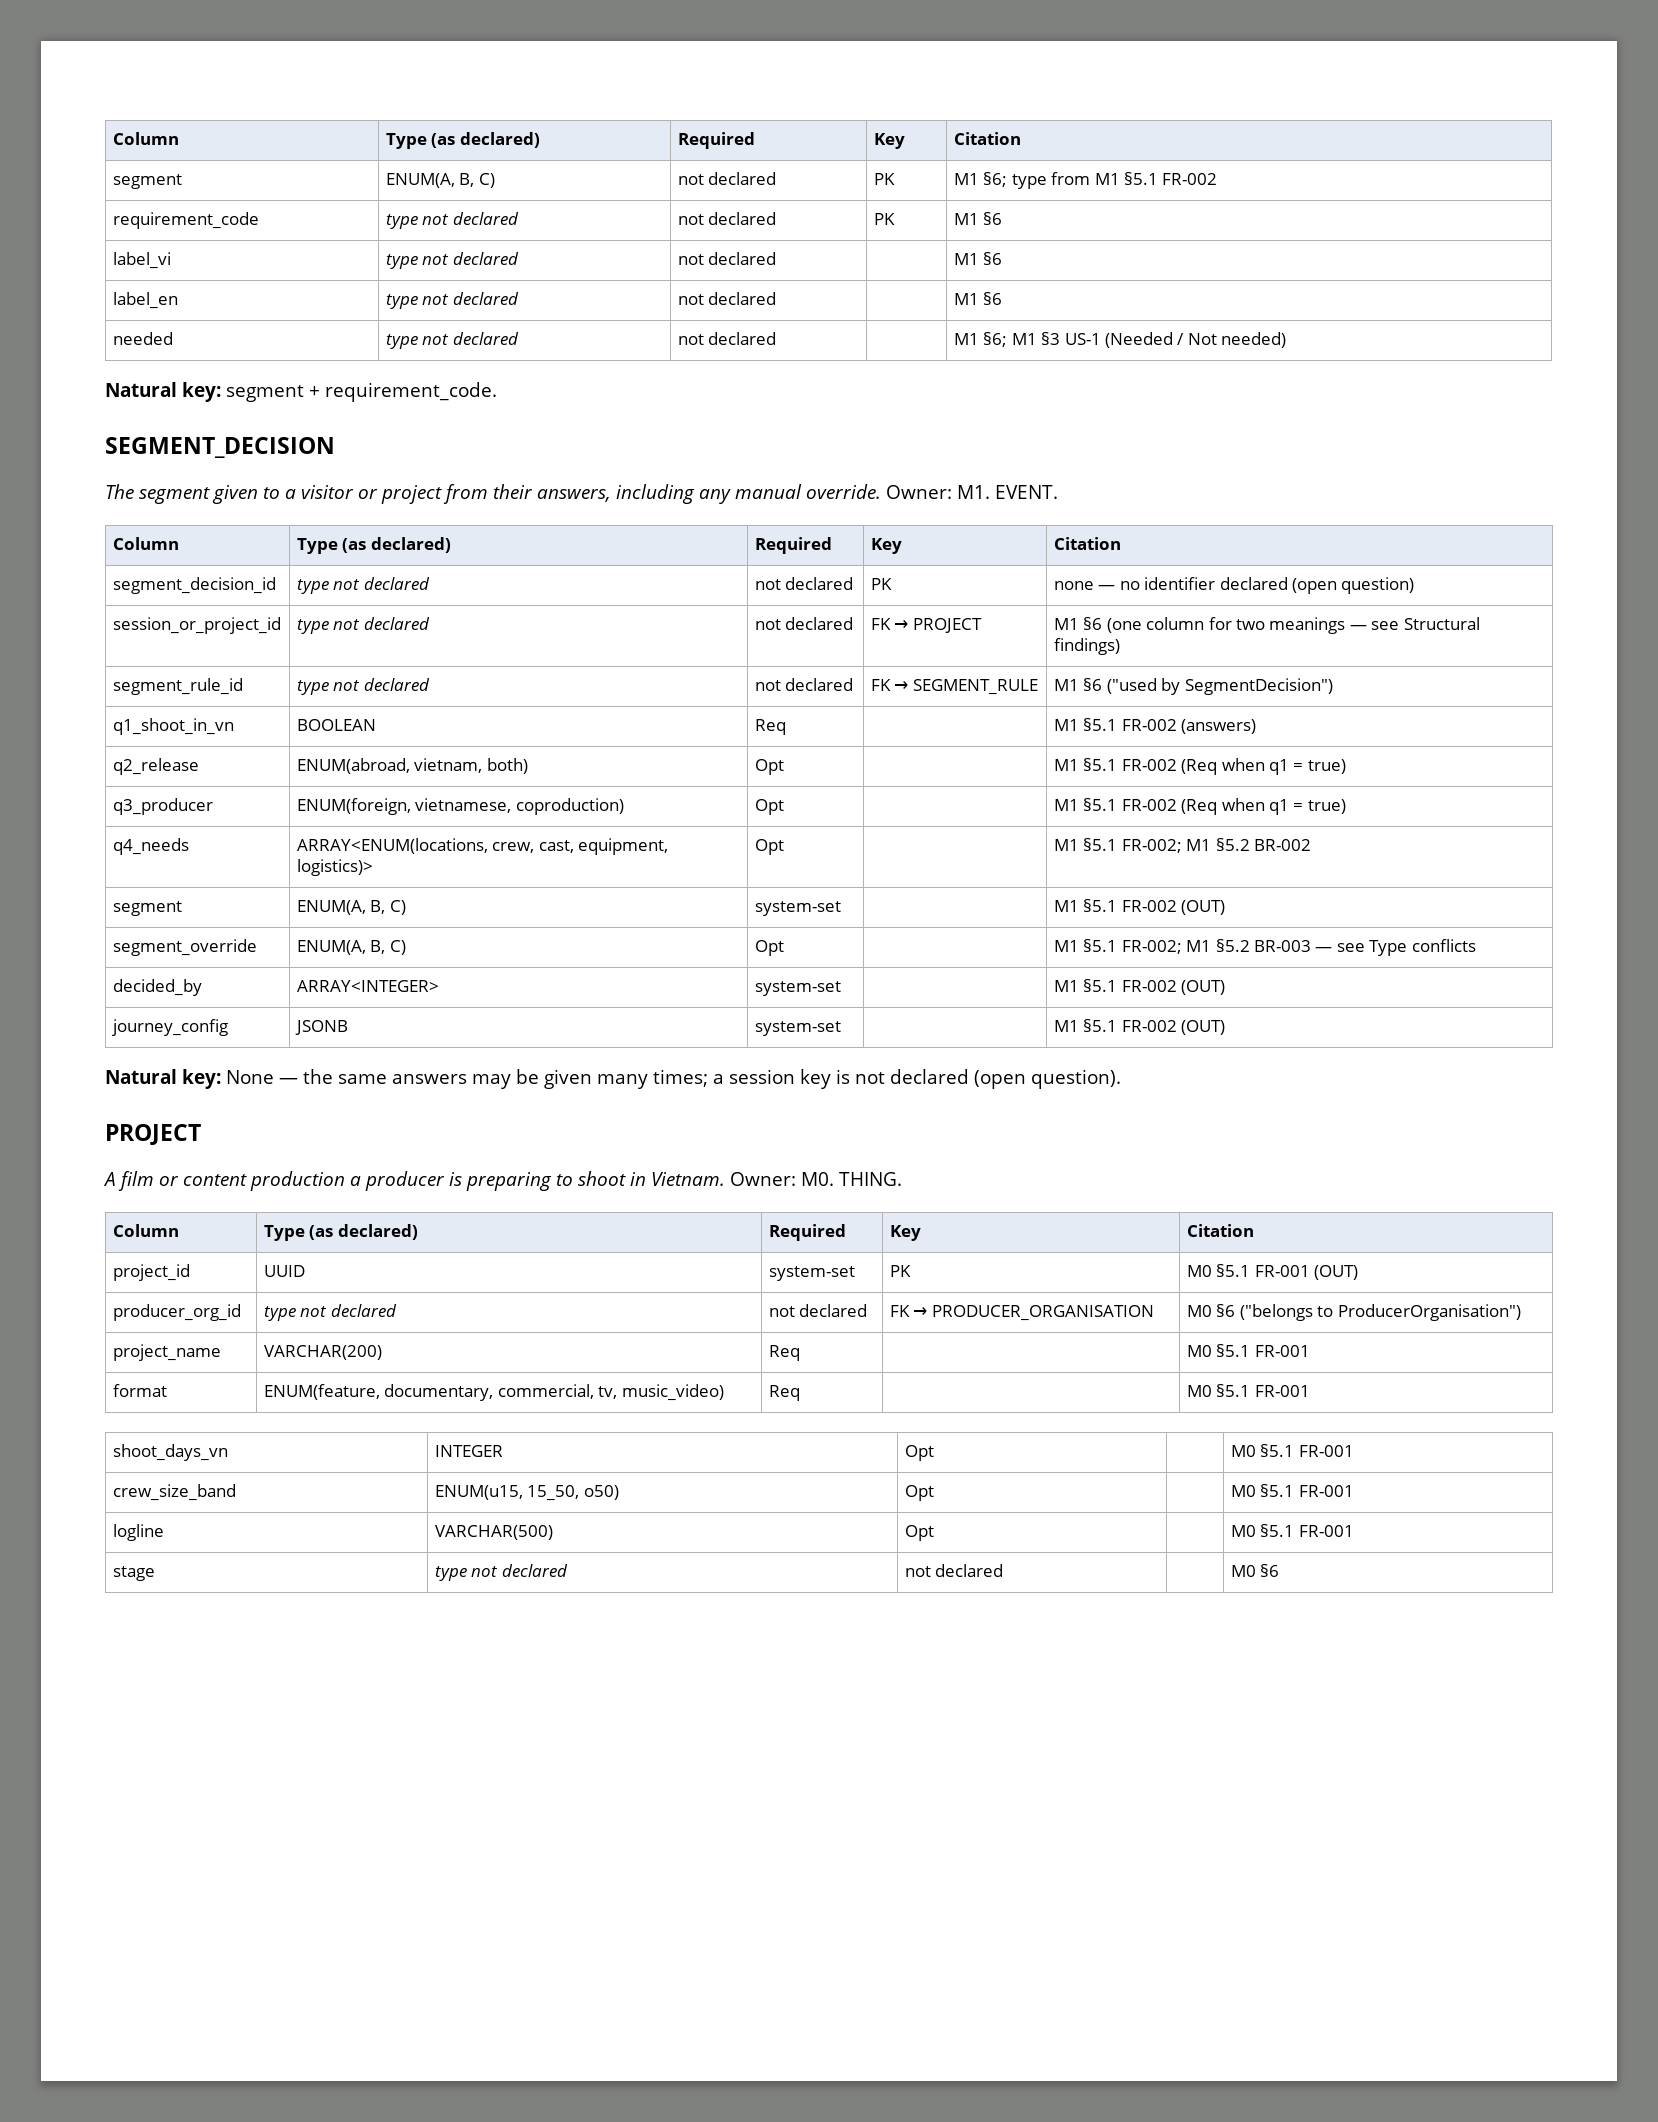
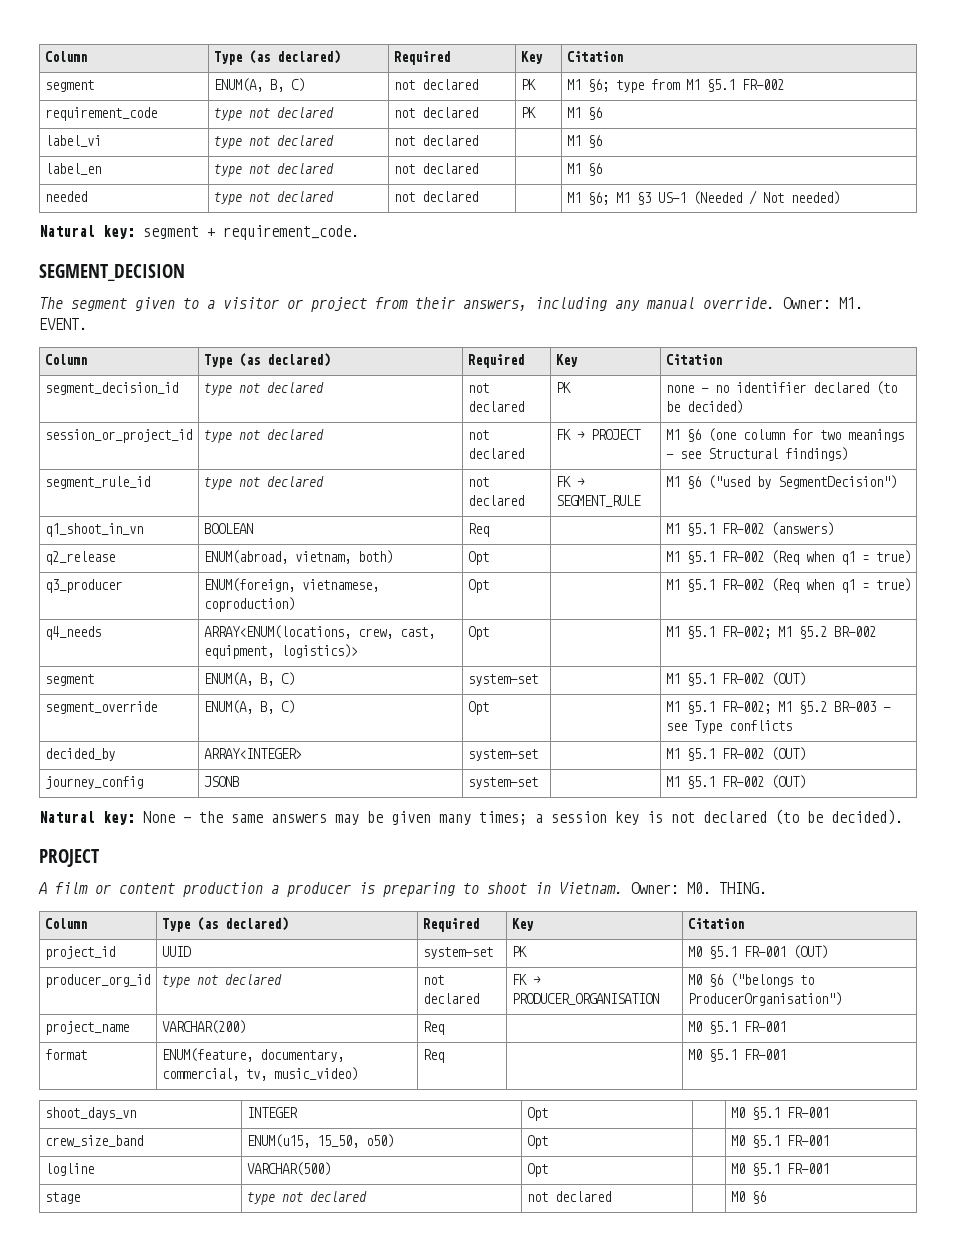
- segment_decision_id | type not declared | not declared | PK | none — no identifier declared (open question)
+ segment_decision_id | type not declared | not declared | PK | none — no identifier declared (to be decided)
- Natural key: None — the same answers may be given many times; a session key is not declared (open question).
+ Natural key: None — the same answers may be given many times; a session key is not declared (to be decided).

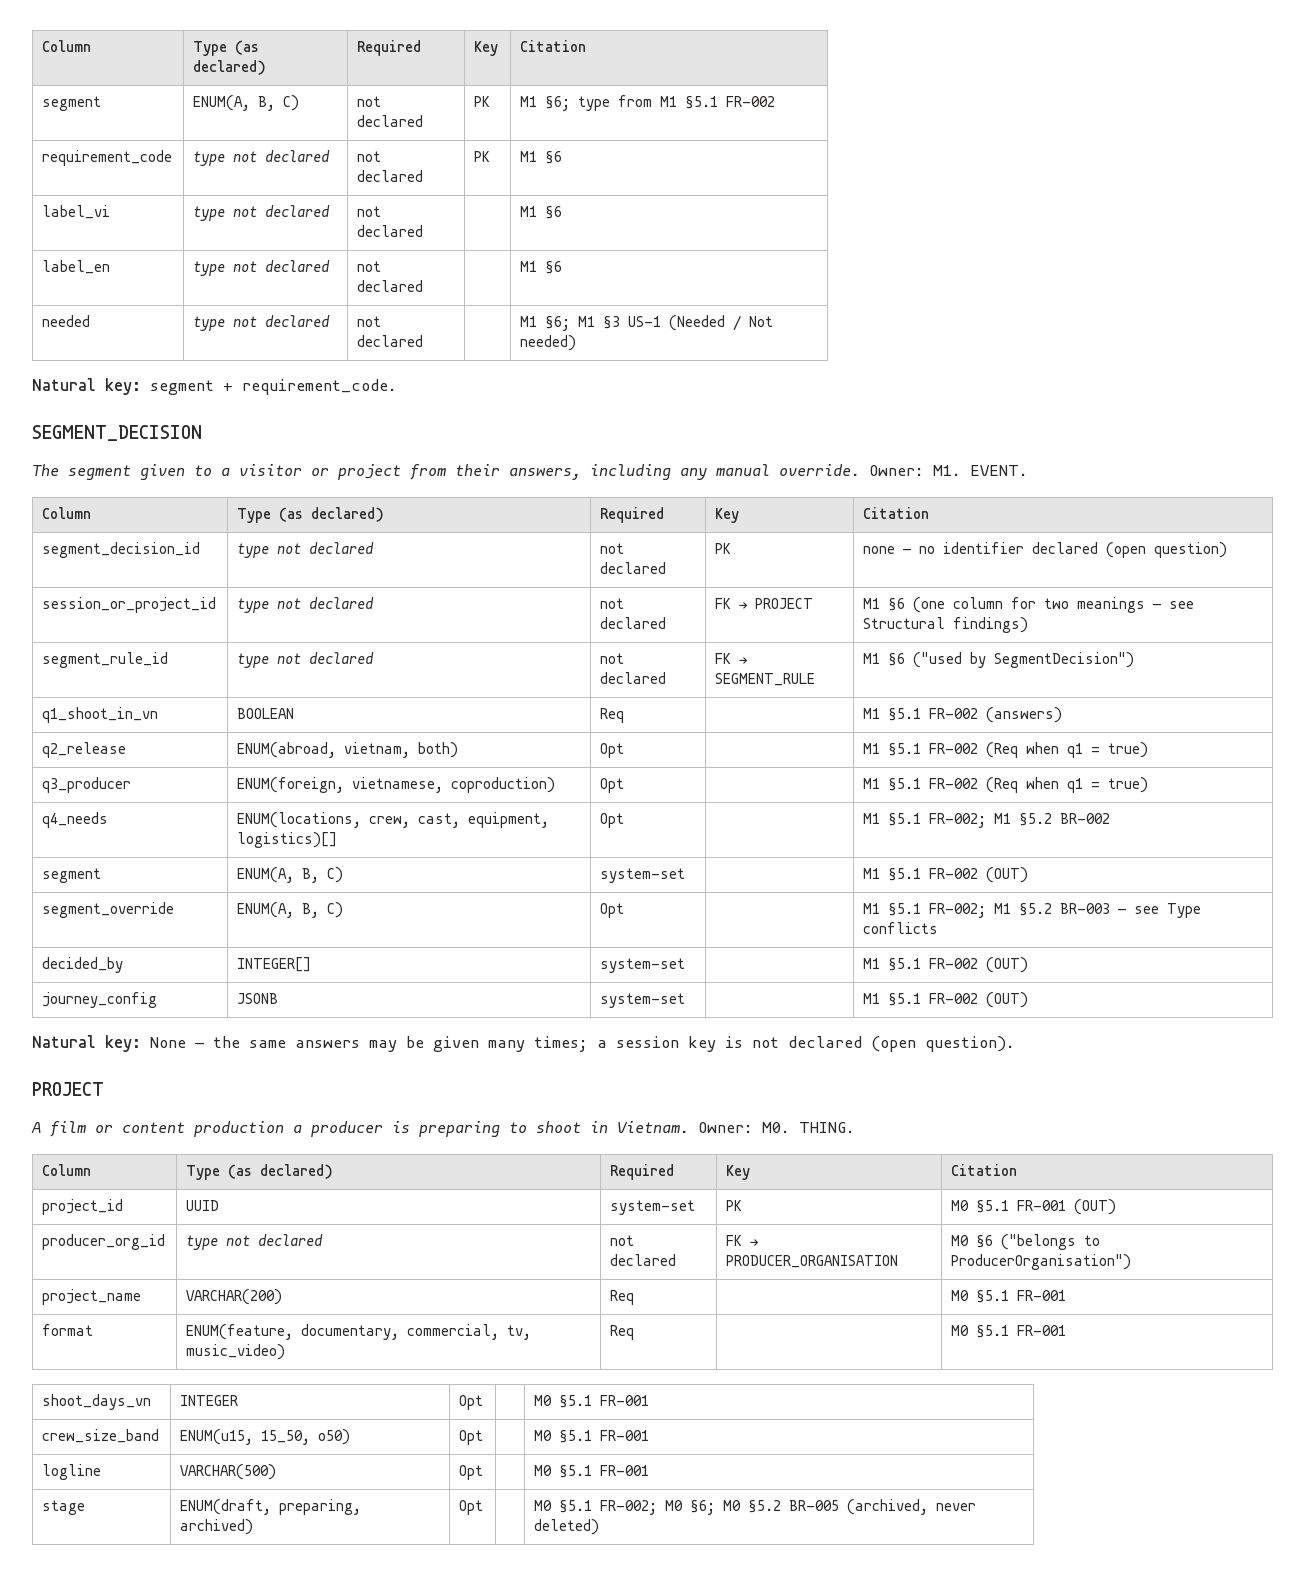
- segment_decision_id | type not declared | not declared | PK | none — no identifier declared (to be decided)
+ segment_decision_id | type not declared | not declared | PK | none — no identifier declared (open question)
- q4_needs | ARRAY<ENUM(locations, crew, cast, equipment, logistics)> | Opt | | M1 §5.1 FR-002; M1 §5.2 BR-002
+ q4_needs | ENUM(locations, crew, cast, equipment, logistics)[] | Opt | | M1 §5.1 FR-002; M1 §5.2 BR-002
- decided_by | ARRAY<INTEGER> | system-set | | M1 §5.1 FR-002 (OUT)
+ decided_by | INTEGER[] | system-set | | M1 §5.1 FR-002 (OUT)
- Natural key: None — the same answers may be given many times; a session key is not declared (to be decided).
+ Natural key: None — the same answers may be given many times; a session key is not declared (open question).
- stage | type not declared | not declared | | M0 §6
+ stage | ENUM(draft, preparing, archived) | Opt | | M0 §5.1 FR-002; M0 §6; M0 §5.2 BR-005 (archived, never deleted)

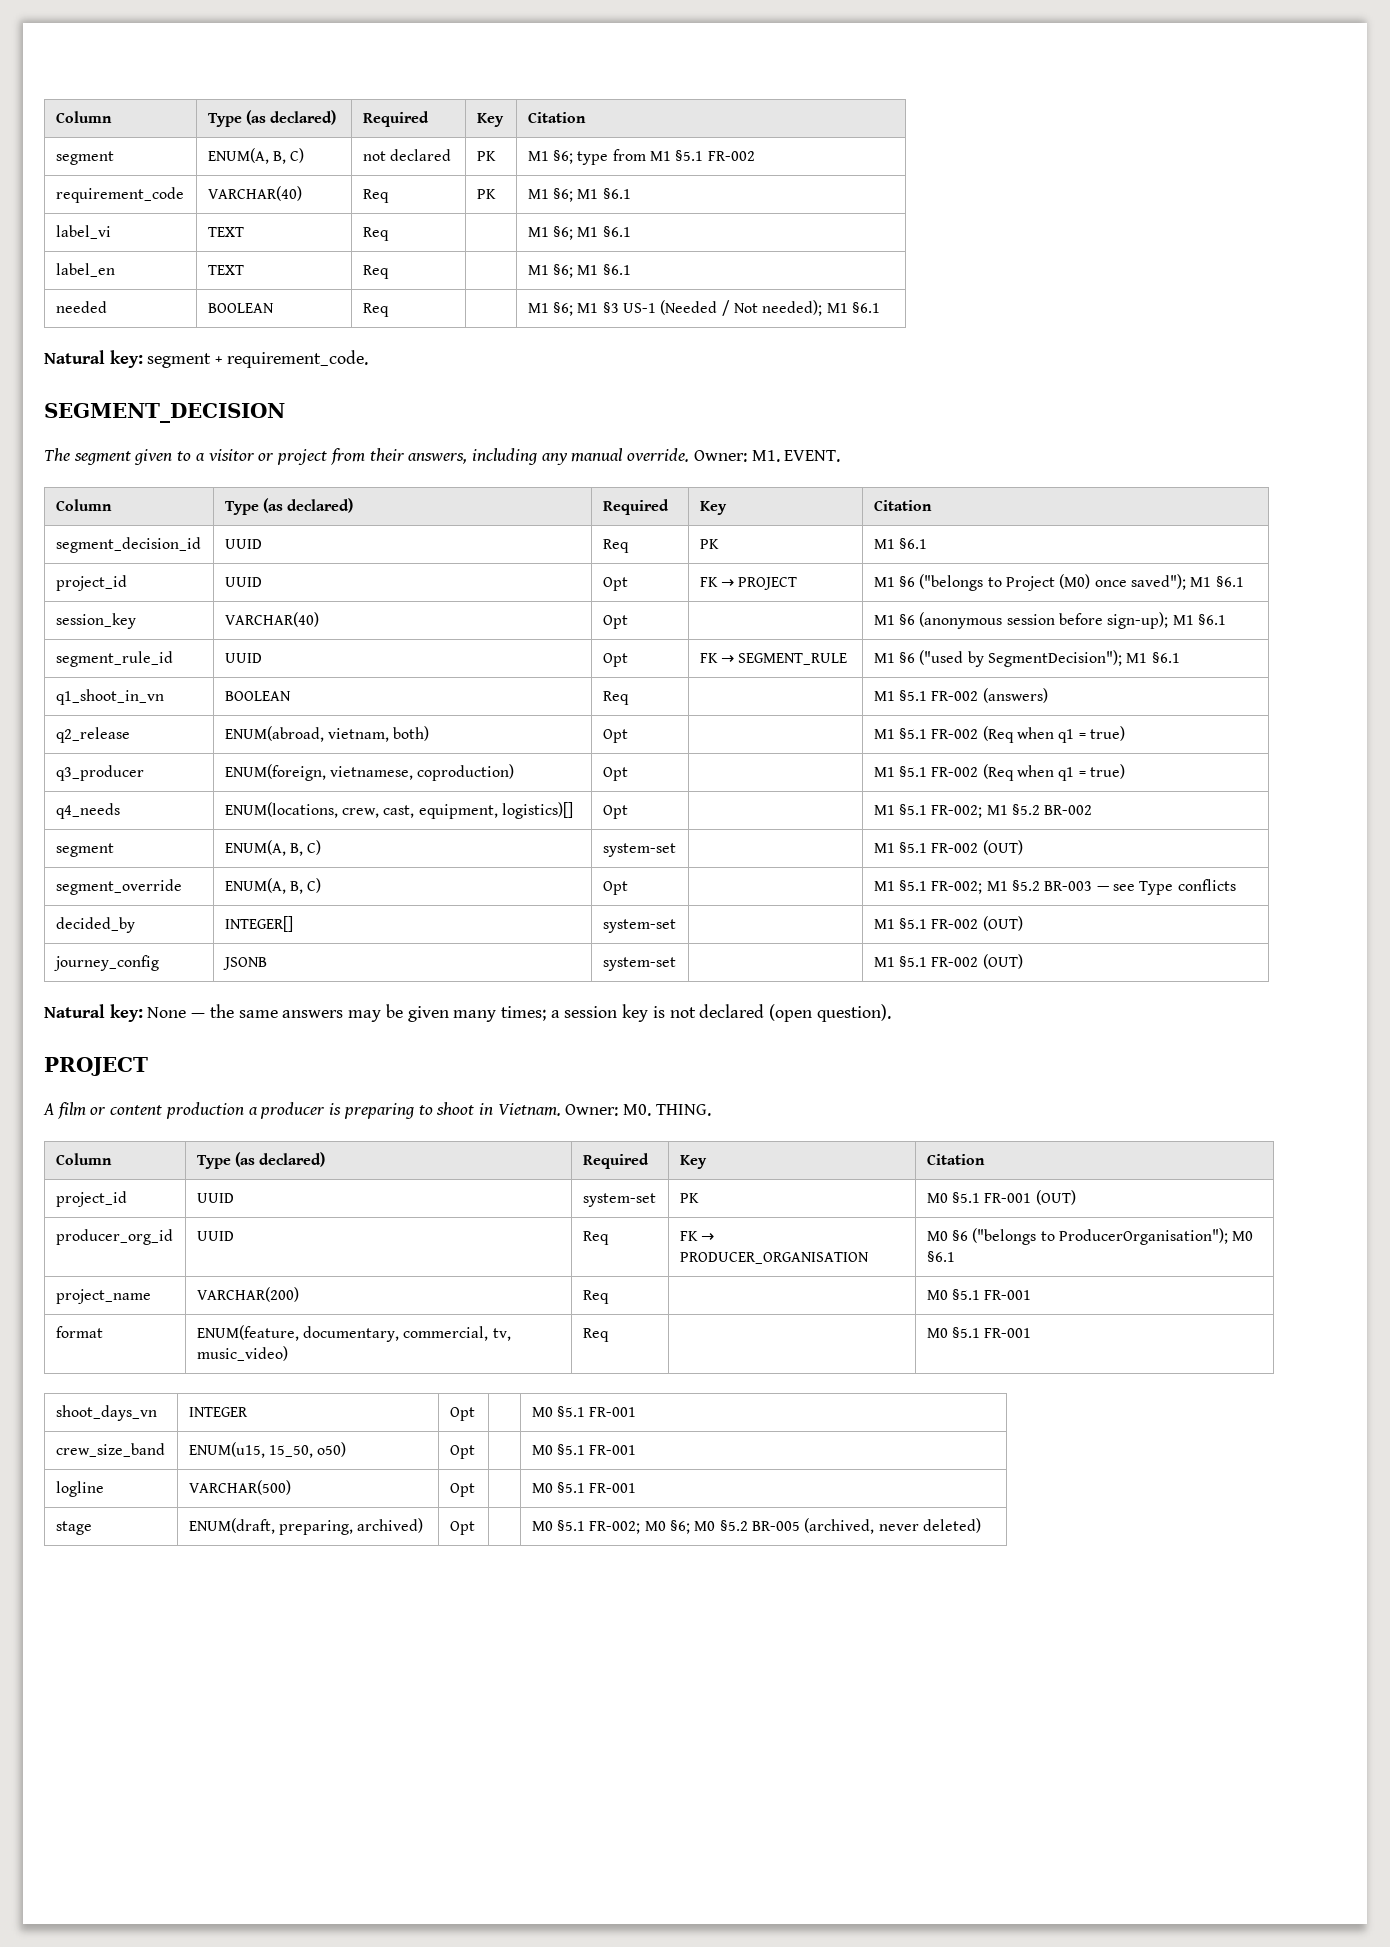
- requirement_code | type not declared | not declared | PK | M1 §6
- label_vi | type not declared | not declared | | M1 §6
- label_en | type not declared | not declared | | M1 §6
- needed | type not declared | not declared | | M1 §6; M1 §3 US-1 (Needed / Not needed)
+ requirement_code | VARCHAR(40) | Req | PK | M1 §6; M1 §6.1
+ label_vi | TEXT | Req | | M1 §6; M1 §6.1
+ label_en | TEXT | Req | | M1 §6; M1 §6.1
+ needed | BOOLEAN | Req | | M1 §6; M1 §3 US-1 (Needed / Not needed); M1 §6.1
- segment_decision_id | type not declared | not declared | PK | none — no identifier declared (open question)
- session_or_project_id | type not declared | not declared | FK → PROJECT | M1 §6 (one column for two meanings — see Structural findings)
- segment_rule_id | type not declared | not declared | FK → SEGMENT_RULE | M1 §6 ("used by SegmentDecision")
+ segment_decision_id | UUID | Req | PK | M1 §6.1
+ project_id | UUID | Opt | FK → PROJECT | M1 §6 ("belongs to Project (M0) once saved"); M1 §6.1
+ session_key | VARCHAR(40) | Opt | | M1 §6 (anonymous session before sign-up); M1 §6.1
+ segment_rule_id | UUID | Opt | FK → SEGMENT_RULE | M1 §6 ("used by SegmentDecision"); M1 §6.1
- producer_org_id | type not declared | not declared | FK → PRODUCER_ORGANISATION | M0 §6 ("belongs to ProducerOrganisation")
+ producer_org_id | UUID | Req | FK → PRODUCER_ORGANISATION | M0 §6 ("belongs to ProducerOrganisation"); M0 §6.1

